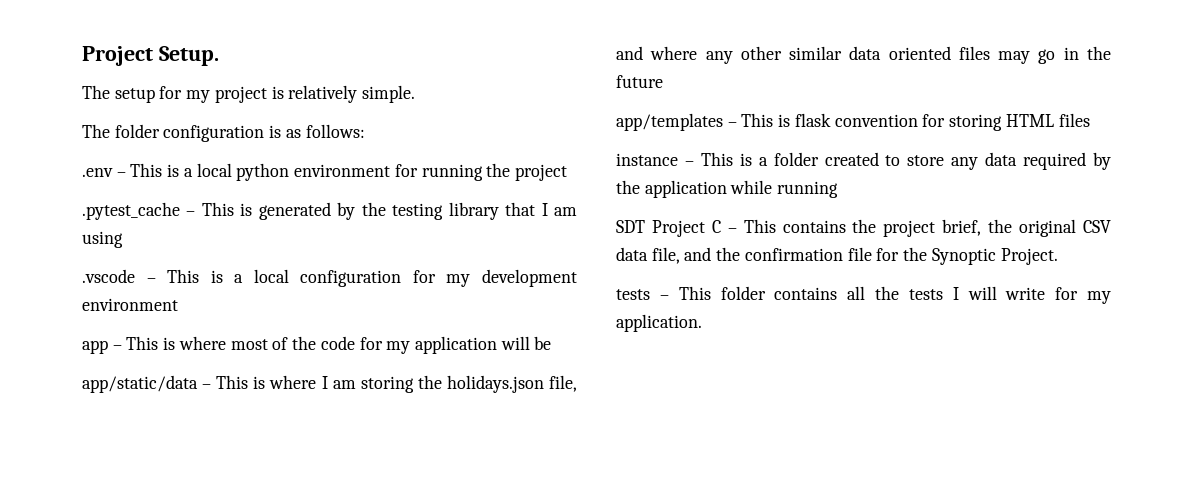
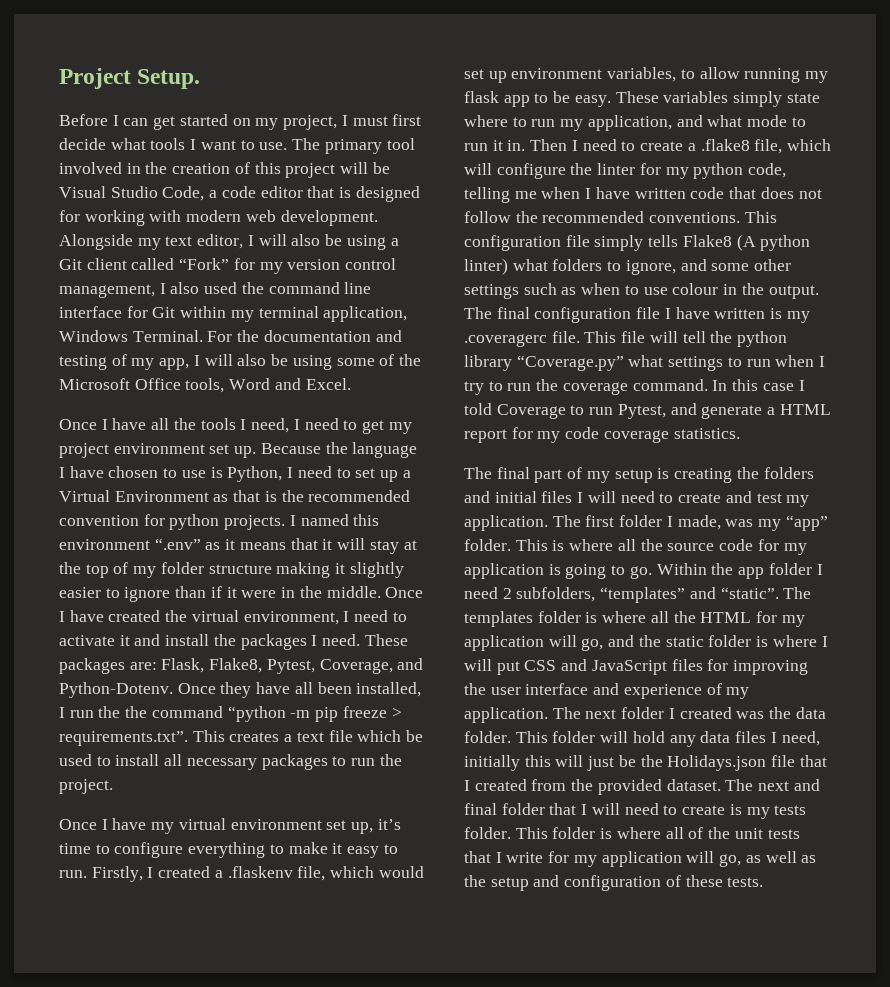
- The setup for my project is relatively simple.
- The folder configuration is as follows:
- .env – This is a local python environment for running the project
- .pytest_cache – This is generated by the testing library that I am using
- .vscode – This is a local configuration for my development environment
- app – This is where most of the code for my application will be
- app/static/data – This is where I am storing the holidays.json file, and where any other similar data oriented files may go in the future
- app/templates – This is flask convention for storing HTML files
- instance – This is a folder created to store any data required by the application while running
- SDT Project C – This contains the project brief, the original CSV data file, and the confirmation file for the Synoptic Project.
- tests – This folder contains all the tests I will write for my application.
+ Before I can get started on my project, I must first decide what tools I want to use. The primary tool involved in the creation of this project will be Visual Studio Code, a code editor that is designed for working with modern web development. Alongside my text editor, I will also be using a Git client called “Fork” for my version control management, I also used the command line interface for Git within my terminal application, Windows Terminal. For the documentation and testing of my app, I will also be using some of the Microsoft Office tools, Word and Excel.
+ Once I have all the tools I need, I need to get my project environment set up. Because the language I have chosen to use is Python, I need to set up a Virtual Environment as that is the recommended convention for python projects. I named this environment “.env” as it means that it will stay at the top of my folder structure making it slightly easier to ignore than if it were in the middle. Once I have created the virtual environment, I need to activate it and install the packages I need. These packages are: Flask, Flake8, Pytest, Coverage, and Python-Dotenv. Once they have all been installed, I run the the command “python -m pip freeze > requirements.txt”. This creates a text file which be used to install all necessary packages to run the project.
+ Once I have my virtual environment set up, it’s time to configure everything to make it easy to run. Firstly, I created a .flaskenv file, which would set up environment variables, to allow running my flask app to be easy. These variables simply state where to run my application, and what mode to run it in. Then I need to create a .flake8 file, which will configure the linter for my python code, telling me when I have written code that does not follow the recommended conventions. This configuration file simply tells Flake8 (A python linter) what folders to ignore, and some other settings such as when to use colour in the output. The final configuration file I have written is my .coveragerc file. This file will tell the python library “Coverage.py” what settings to run when I try to run the coverage command. In this case I told Coverage to run Pytest, and generate a HTML report for my code coverage statistics.
+ The final part of my setup is creating the folders and initial files I will need to create and test my application. The first folder I made, was my “app” folder. This is where all the source code for my application is going to go. Within the app folder I need 2 subfolders, “templates” and “static”. The templates folder is where all the HTML for my application will go, and the static folder is where I will put CSS and JavaScript files for improving the user interface and experience of my application. The next folder I created was the data folder. This folder will hold any data files I need, initially this will just be the Holidays.json file that I created from the provided dataset. The next and final folder that I will need to create is my tests folder. This folder is where all of the unit tests that I write for my application will go, as well as the setup and configuration of these tests.

